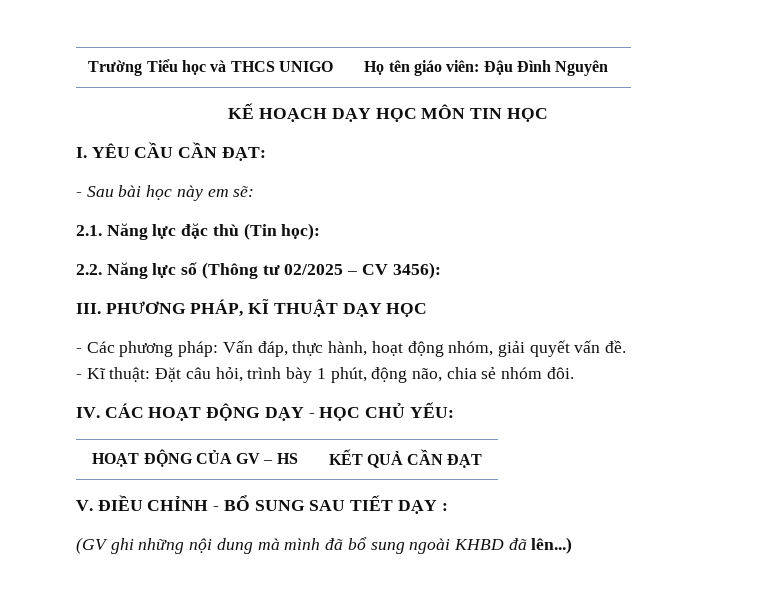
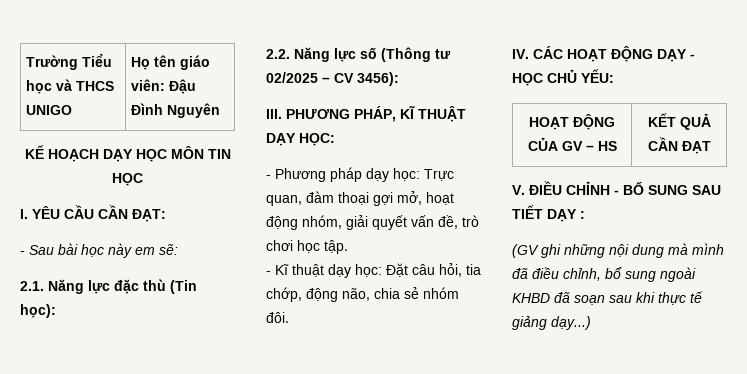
- III. PHƯƠNG PHÁP, KĨ THUẬT DẠY HỌC
- - Các phương pháp: Vấn đáp, thực hành, hoạt động nhóm, giải quyết vấn đề.
- - Kĩ thuật: Đặt câu hỏi, trình bày 1 phút, động não, chia sẻ nhóm đôi.
+ III. PHƯƠNG PHÁP, KĨ THUẬT DẠY HỌC:
+ - Phương pháp dạy học: Trực quan, đàm thoại gợi mở, hoạt động nhóm, giải quyết vấn đề, trò chơi học tập.
+ - Kĩ thuật dạy học: Đặt câu hỏi, tia chớp, động não, chia sẻ nhóm đôi.
- (GV ghi những nội dung mà mình đã bổ sung ngoài KHBD đã lên...)
+ (GV ghi những nội dung mà mình đã điều chỉnh, bổ sung ngoài KHBD đã soạn sau khi thực tế giảng dạy...)

